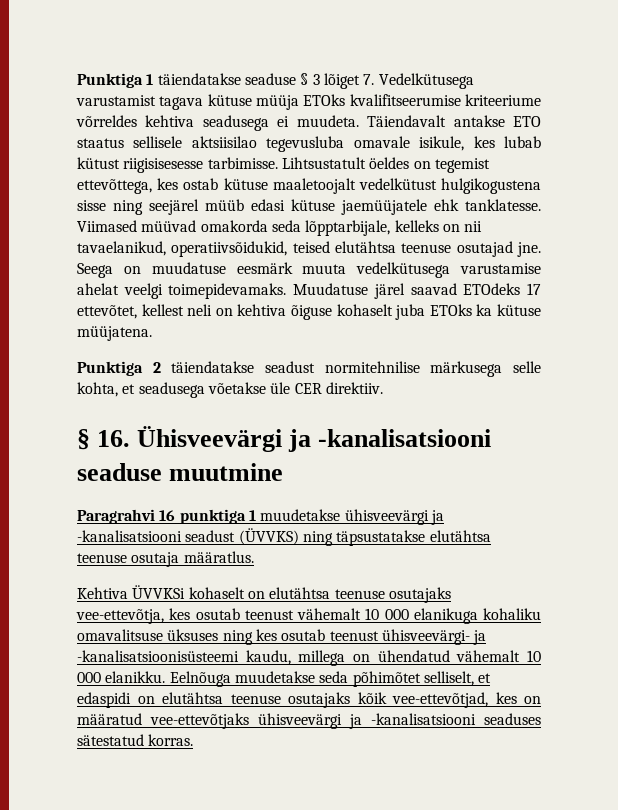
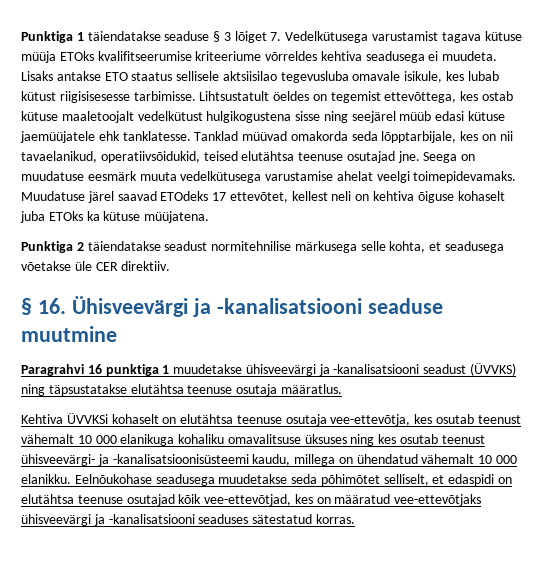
- Täiendavalt antakse ETO staatus sellisele aktsiisilao tegevusluba omavale isikule, kes lubab kütust riigisisesesse tarbimisse.
+ Lisaks antakse ETO staatus sellisele aktsiisilao tegevusluba omavale isikule, kes lubab kütust riigisisesesse tarbimisse.
- Viimased müüvad omakorda seda lõpptarbijale, kelleks on nii tavaelanikud, operatiivsõidukid, teised elutähtsa teenuse osutajad jne.
+ Tanklad müüvad omakorda seda lõpptarbijale, kes on nii tavaelanikud, operatiivsõidukid, teised elutähtsa teenuse osutajad jne.
- Kehtiva ÜVVKSi kohaselt on elutähtsa teenuse osutajaks vee-ettevõtja, kes osutab teenust vähemalt 10 000 elanikuga kohaliku omavalitsuse üksuses ning kes osutab teenust ühisveevärgi- ja -kanalisatsioonisüsteemi kaudu, millega on ühendatud vähemalt 10 000 elanikku.
+ Kehtiva ÜVVKSi kohaselt on elutähtsa teenuse osutaja vee-ettevõtja, kes osutab teenust vähemalt 10 000 elanikuga kohaliku omavalitsuse üksuses ning kes osutab teenust ühisveevärgi- ja -kanalisatsioonisüsteemi kaudu, millega on ühendatud vähemalt 10 000 elanikku.
- Eelnõuga muudetakse seda põhimõtet selliselt, et edaspidi on elutähtsa teenuse osutajaks kõik vee-ettevõtjad, kes on määratud vee-ettevõtjaks ühisveevärgi ja -kanalisatsiooni seaduses sätestatud korras.
+ Eelnõukohase seadusega muudetakse seda põhimõtet selliselt, et edaspidi on elutähtsa teenuse osutajad kõik vee-ettevõtjad, kes on määratud vee-ettevõtjaks ühisveevärgi ja -kanalisatsiooni seaduses sätestatud korras.

